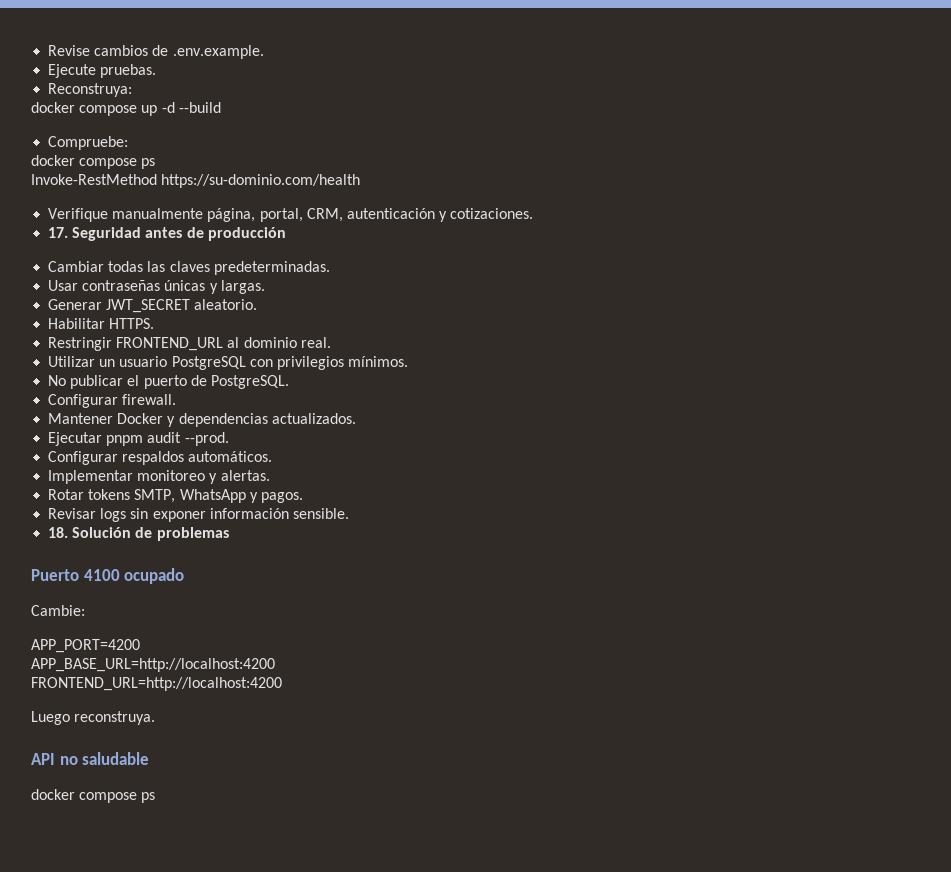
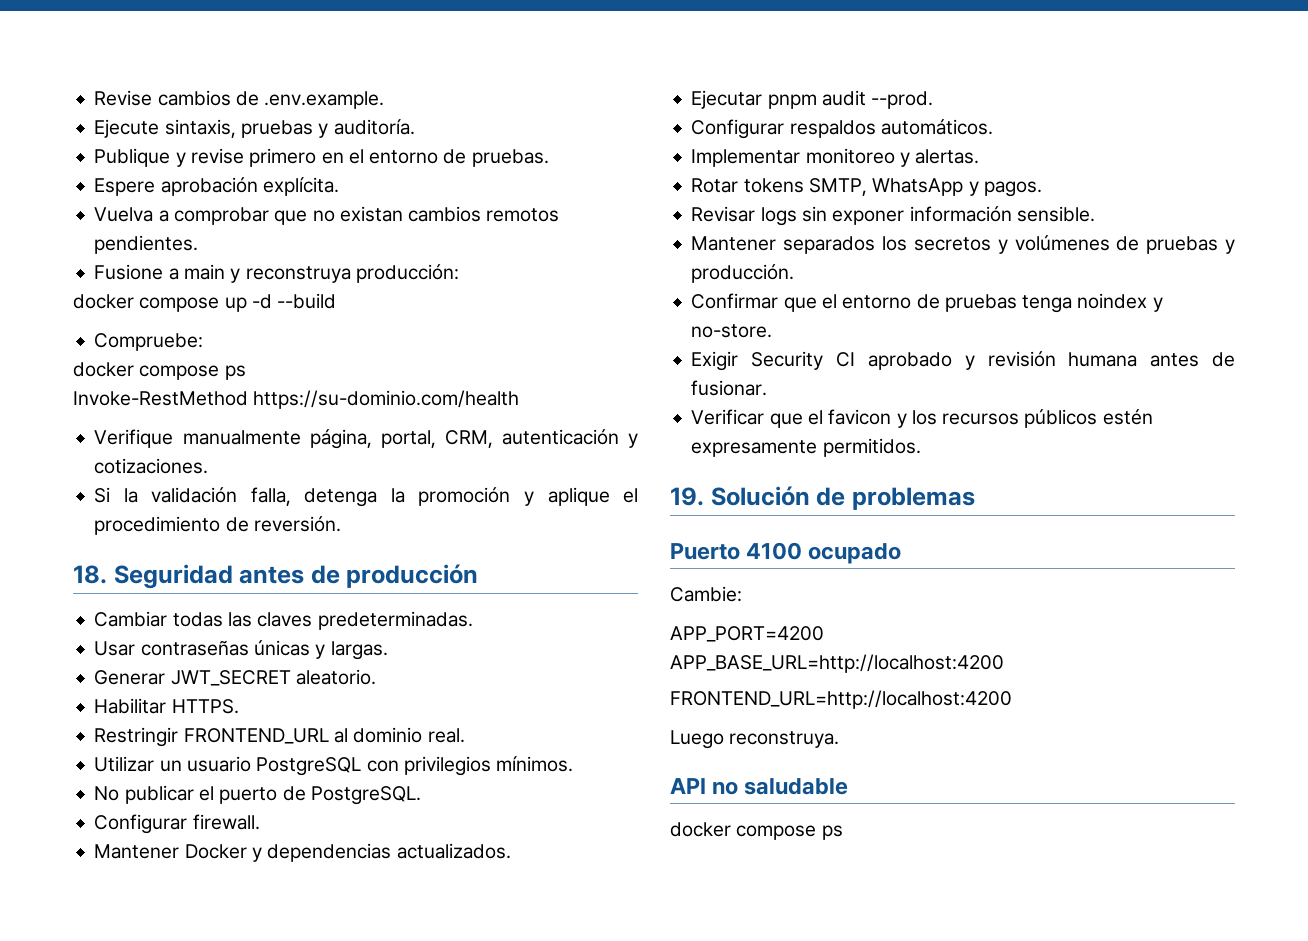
- Ejecute pruebas.
- Reconstruya:
+ Ejecute sintaxis, pruebas y auditoría.
+ Publique y revise primero en el entorno de pruebas.
+ Espere aprobación explícita.
+ Vuelva a comprobar que no existan cambios remotos pendientes.
+ Fusione a main y reconstruya producción:
- 17. Seguridad antes de producción
+ Si la validación falla, detenga la promoción y aplique el procedimiento de reversión.
+ 18. Seguridad antes de producción
- 18. Solución de problemas
+ Mantener separados los secretos y volúmenes de pruebas y producción.
+ Confirmar que el entorno de pruebas tenga noindex y no-store.
+ Exigir Security CI aprobado y revisión humana antes de fusionar.
+ Verificar que el favicon y los recursos públicos estén expresamente permitidos.
+ 19. Solución de problemas

